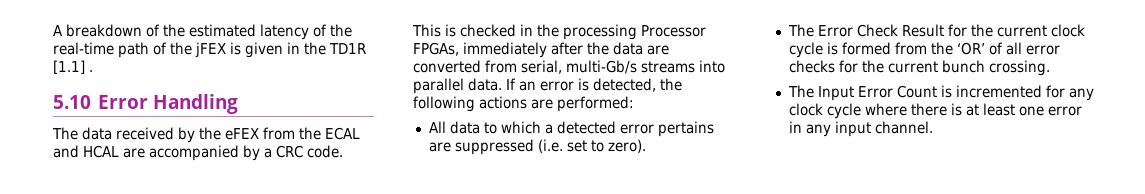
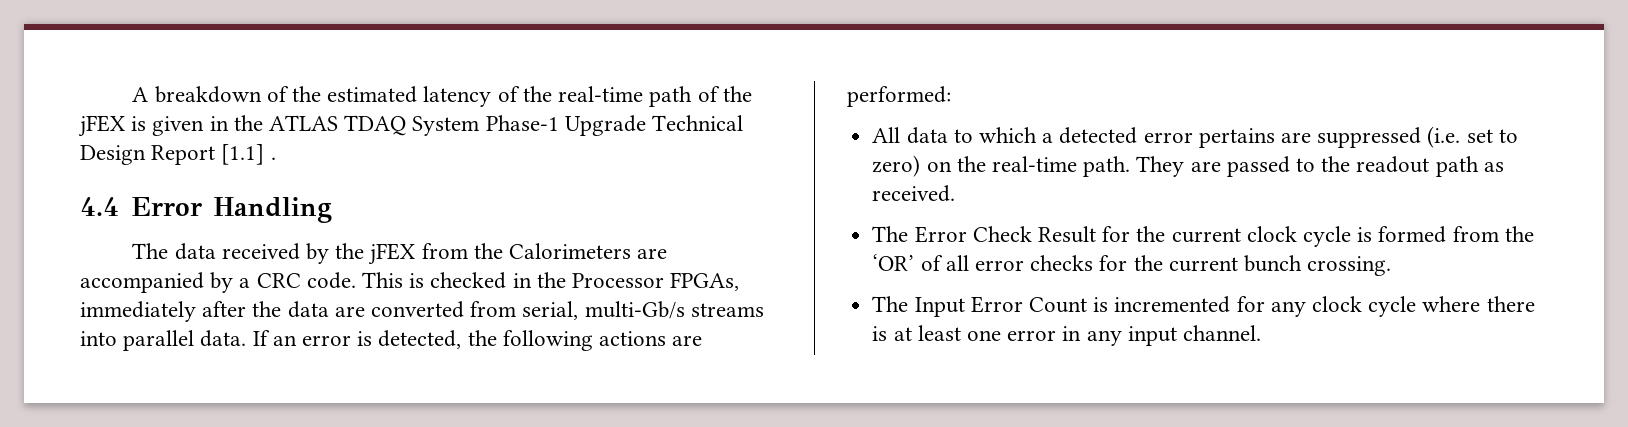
- A breakdown of the estimated latency of the real-time path of the jFEX is given in the TD1R [1.1] .
+ A breakdown of the estimated latency of the real-time path of the jFEX is given in the ATLAS TDAQ System Phase-1 Upgrade Technical Design Report [1.1] .
- 5.10 Error Handling
+ 4.4 Error Handling
- The data received by the eFEX from the ECAL and HCAL are accompanied by a CRC code.
+ The data received by the jFEX from the Calorimeters are accompanied by a CRC code.
- This is checked in the processing Processor FPGAs, immediately after the data are converted from serial, multi-Gb/s streams into parallel data.
+ This is checked in the Processor FPGAs, immediately after the data are converted from serial, multi-Gb/s streams into parallel data.
- All data to which a detected error pertains are suppressed (i.e. set to zero).
+ All data to which a detected error pertains are suppressed (i.e. set to zero) on the real-time path. They are passed to the readout path as received.

